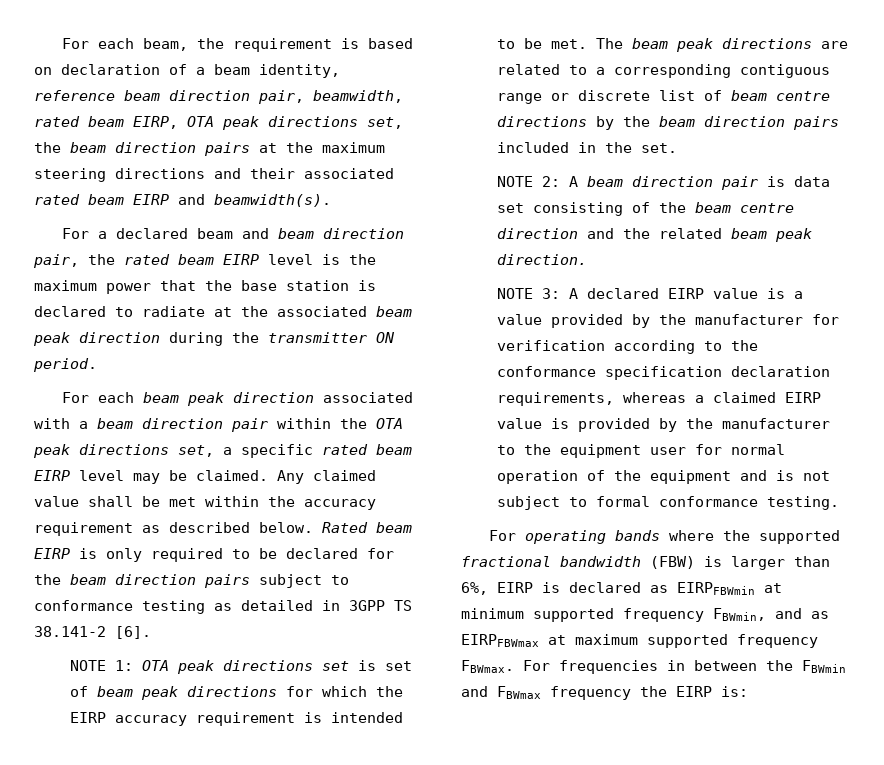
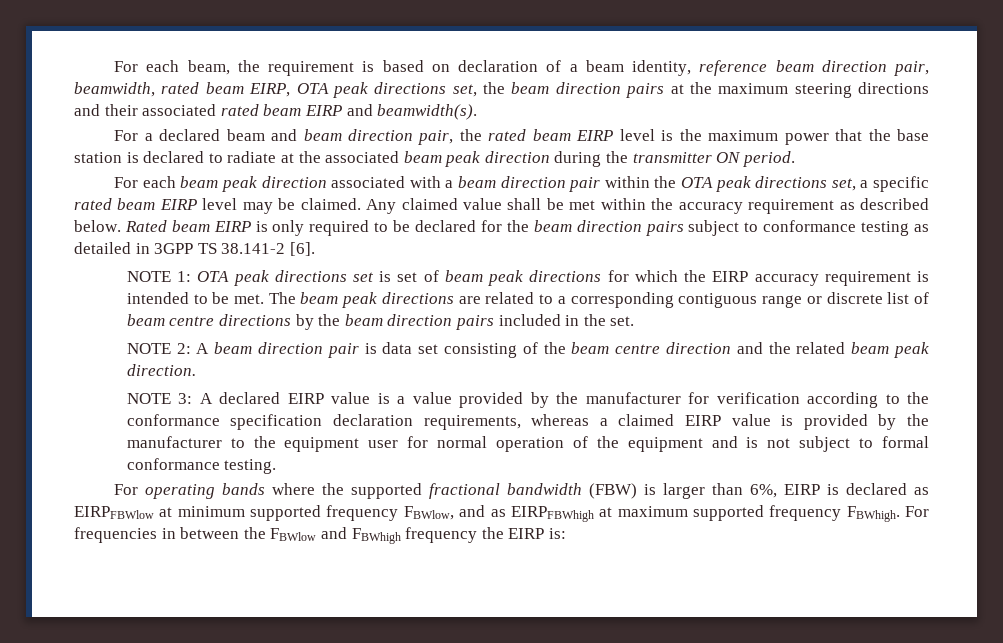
- For operating bands where the supported fractional bandwidth (FBW) is larger than 6%, EIRP is declared as EIRPFBWmin at minimum supported frequency FBWmin, and as EIRPFBWmax at maximum supported frequency FBWmax.
+ For operating bands where the supported fractional bandwidth (FBW) is larger than 6%, EIRP is declared as EIRPFBWlow at minimum supported frequency FBWlow, and as EIRPFBWhigh at maximum supported frequency FBWhigh.
- For frequencies in between the FBWmin and FBWmax frequency the EIRP is:
+ For frequencies in between the FBWlow and FBWhigh frequency the EIRP is:

